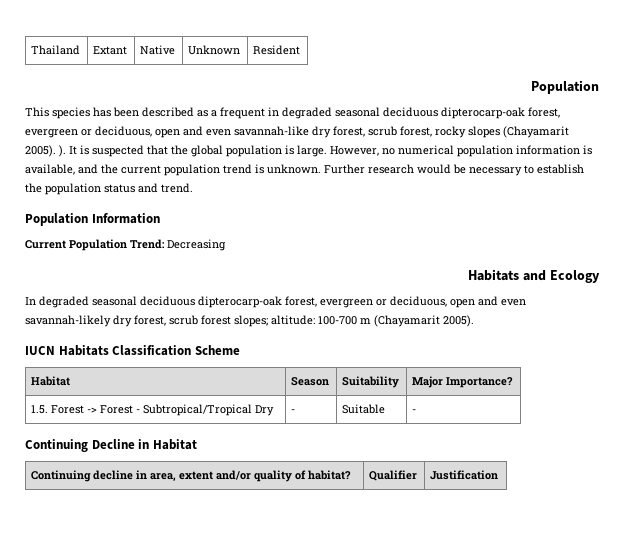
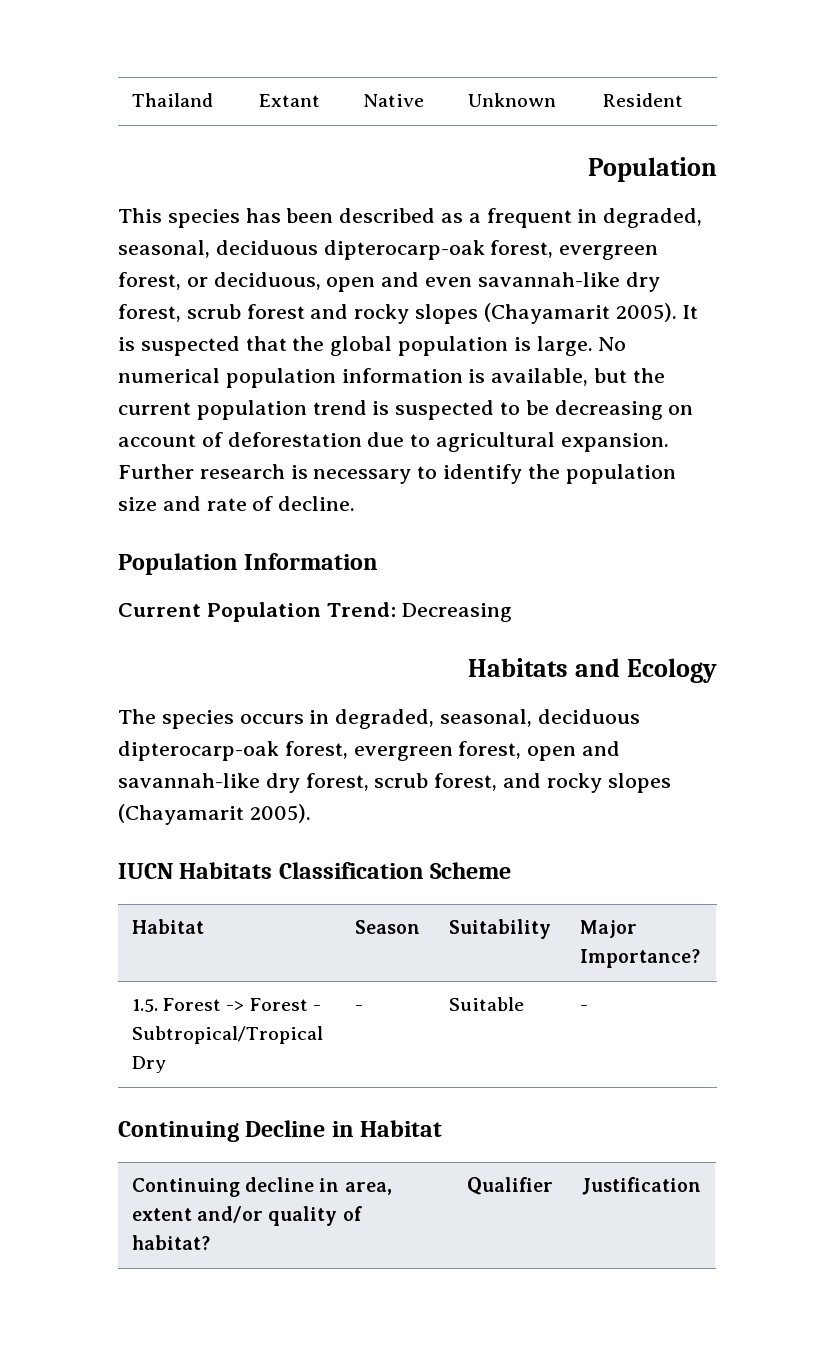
- This species has been described as a frequent in degraded seasonal deciduous dipterocarp-oak forest, evergreen or deciduous, open and even savannah-like dry forest, scrub forest, rocky slopes (Chayamarit 2005). ).
+ This species has been described as a frequent in degraded, seasonal, deciduous dipterocarp-oak forest, evergreen forest, or deciduous, open and even savannah-like dry forest, scrub forest and rocky slopes (Chayamarit 2005).
- However, no numerical population information is available, and the current population trend is unknown. Further research would be necessary to establish the population status and trend.
+ No numerical population information is available, but the current population trend is suspected to be decreasing on account of deforestation due to agricultural expansion. Further research is necessary to identify the population size and rate of decline.
- In degraded seasonal deciduous dipterocarp-oak forest, evergreen or deciduous, open and even savannah-likely dry forest, scrub forest slopes; altitude: 100-700 m (Chayamarit 2005).
+ The species occurs in degraded, seasonal, deciduous dipterocarp-oak forest, evergreen forest, open and savannah-like dry forest, scrub forest, and rocky slopes (Chayamarit 2005).

